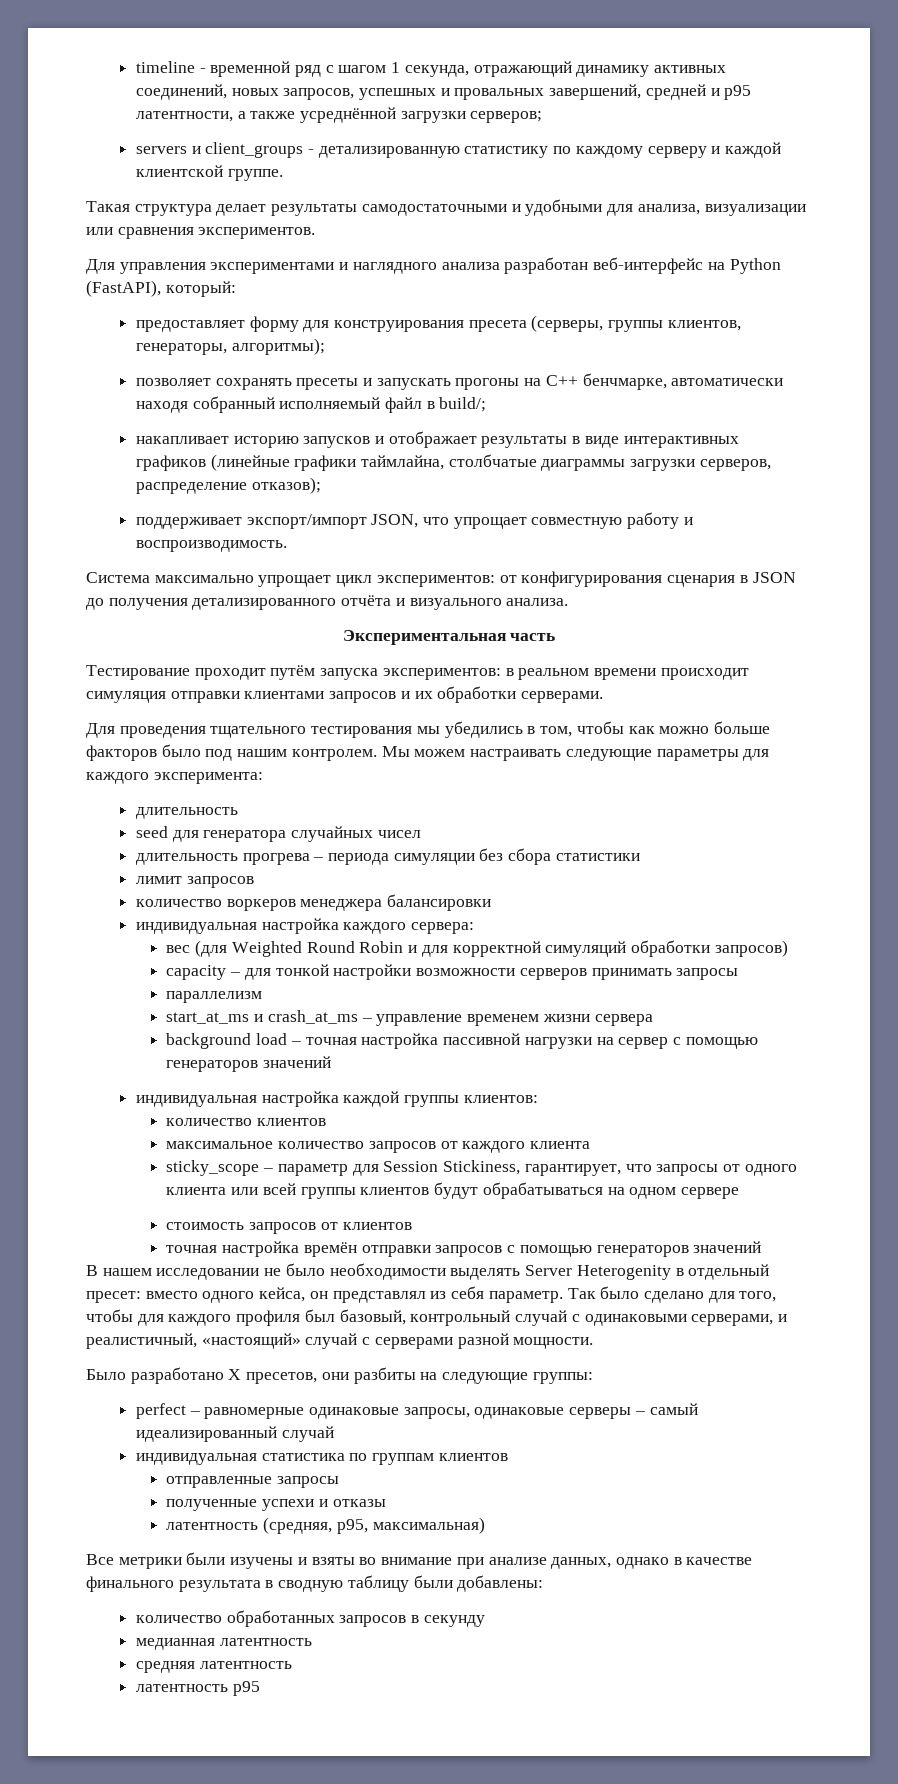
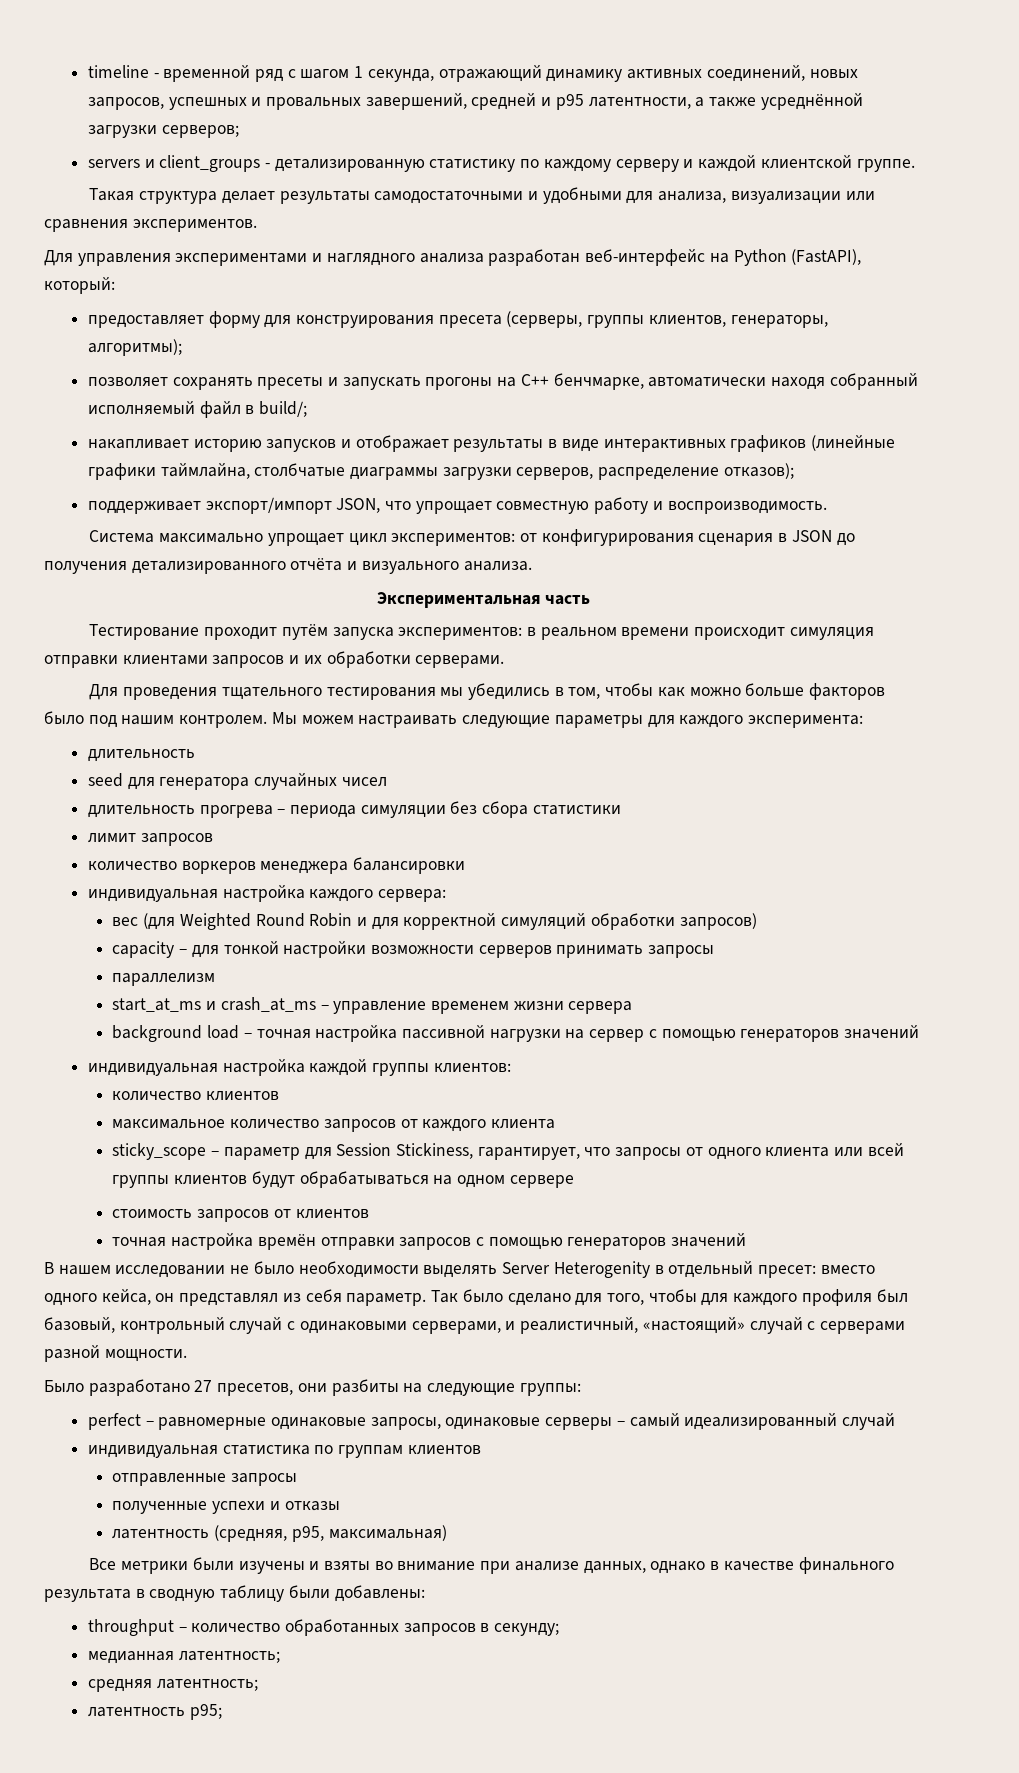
- Было разработано X пресетов, они разбиты на следующие группы:
+ Было разработано 27 пресетов, они разбиты на следующие группы:
- количество обработанных запросов в секунду
+ throughput – количество обработанных запросов в секунду;
- медианная латентность
+ медианная латентность;
- средняя латентность
- латентность p95
+ средняя латентность;
+ латентность p95;

